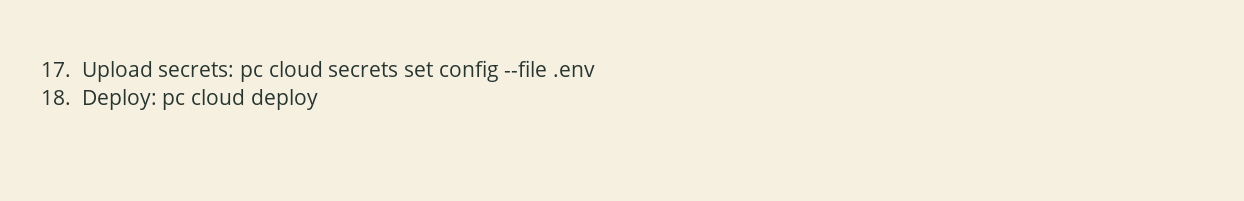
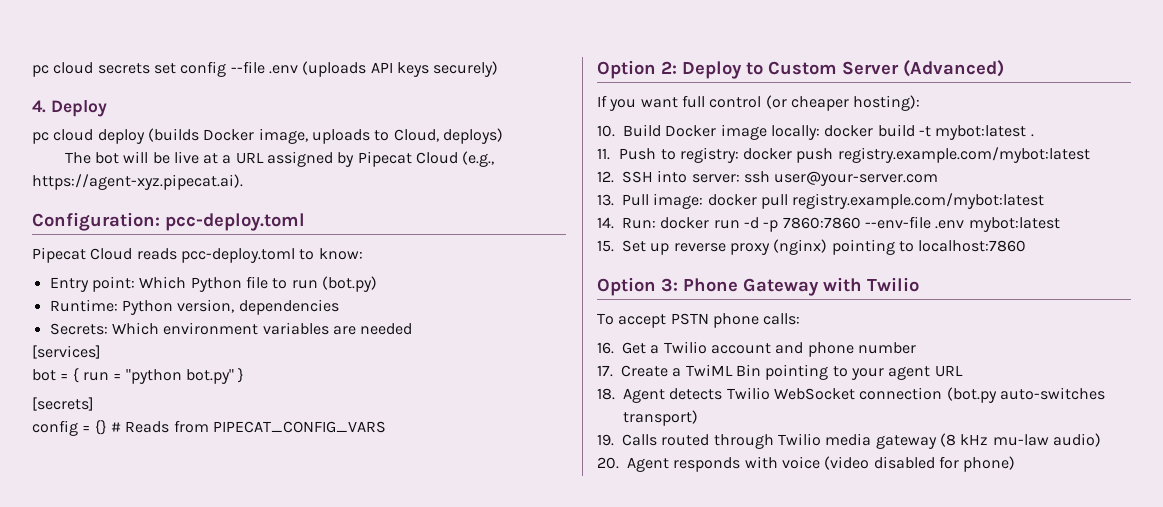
- 17. Upload secrets: pc cloud secrets set config --file .env
- 18. Deploy: pc cloud deploy
+ pc cloud secrets set config --file .env (uploads API keys securely)
+ 4. Deploy
+ pc cloud deploy (builds Docker image, uploads to Cloud, deploys)
+ The bot will be live at a URL assigned by Pipecat Cloud (e.g., https://agent-xyz.pipecat.ai).
+ Configuration: pcc-deploy.toml
+ Pipecat Cloud reads pcc-deploy.toml to know:
+ Entry point: Which Python file to run (bot.py)
+ Runtime: Python version, dependencies
+ Secrets: Which environment variables are needed
+ [services]
+ bot = { run = "python bot.py" }
+ [secrets]
+ config = {} # Reads from PIPECAT_CONFIG_VARS
+ Option 2: Deploy to Custom Server (Advanced)
+ If you want full control (or cheaper hosting):
+ 10. Build Docker image locally: docker build -t mybot:latest .
+ 11. Push to registry: docker push registry.example.com/mybot:latest
+ 12. SSH into server: ssh user@your-server.com
+ 13. Pull image: docker pull registry.example.com/mybot:latest
+ 14. Run: docker run -d -p 7860:7860 --env-file .env mybot:latest
+ 15. Set up reverse proxy (nginx) pointing to localhost:7860
+ Option 3: Phone Gateway with Twilio
+ To accept PSTN phone calls:
+ 16. Get a Twilio account and phone number
+ 17. Create a TwiML Bin pointing to your agent URL
+ 18. Agent detects Twilio WebSocket connection (bot.py auto-switches transport)
+ 19. Calls routed through Twilio media gateway (8 kHz mu-law audio)
+ 20. Agent responds with voice (video disabled for phone)

